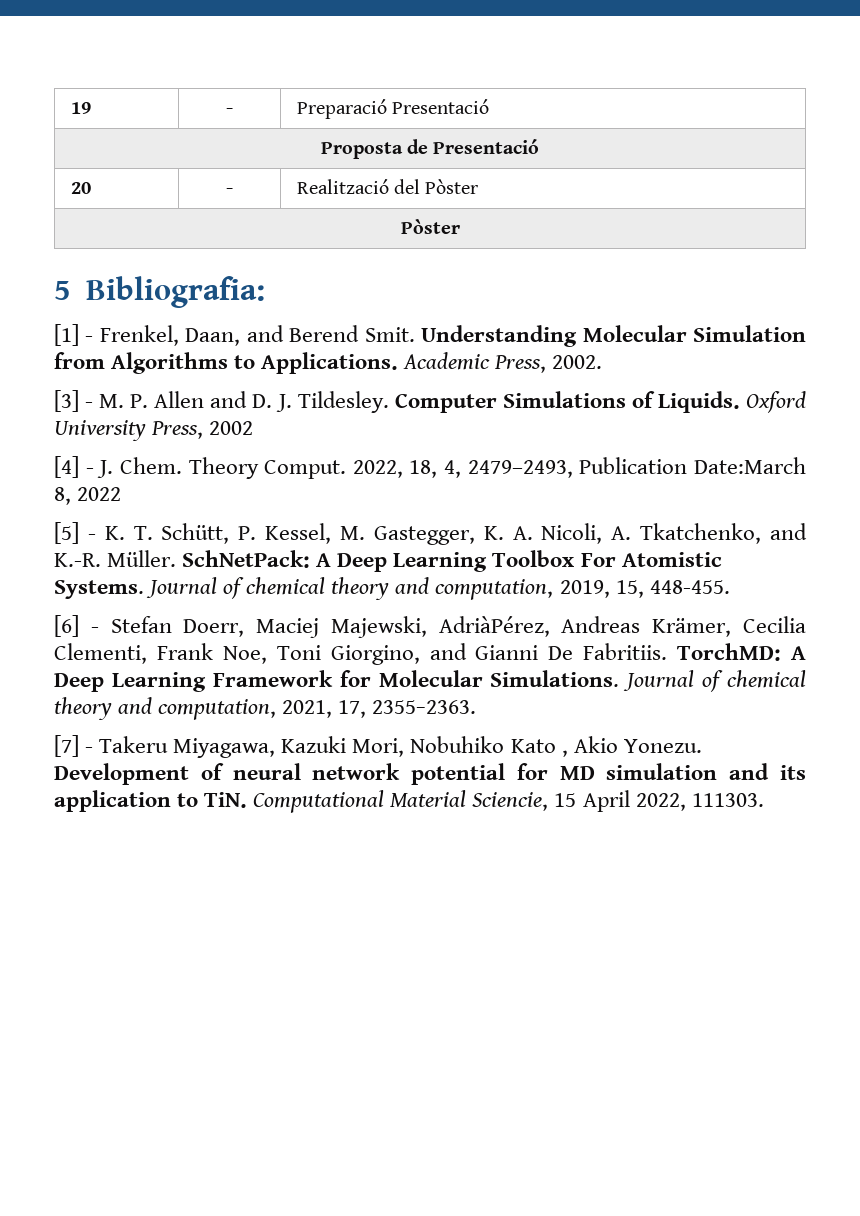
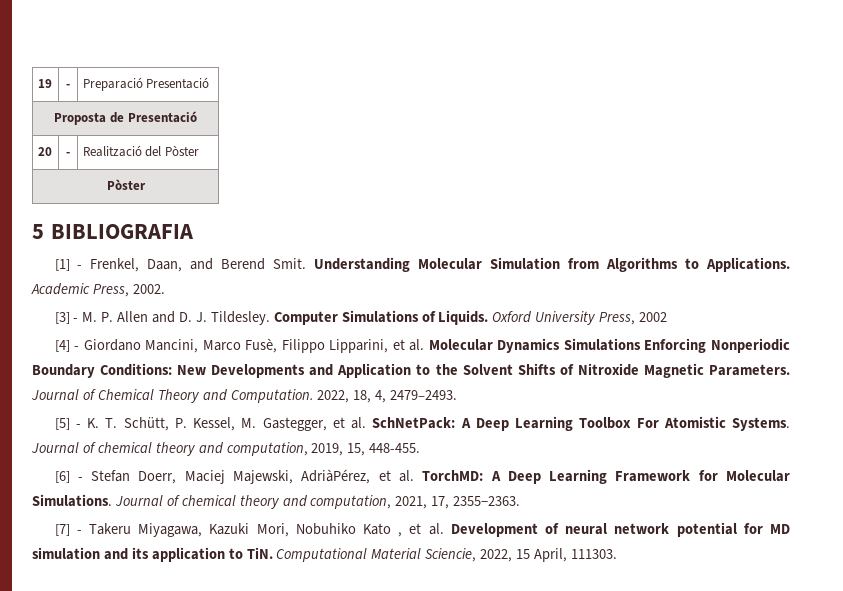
- 5 Bibliografia:
+ 5 BIBLIOGRAFIA
- [4] - J. Chem. Theory Comput. 2022, 18, 4, 2479–2493, Publication Date:March 8, 2022
+ [4] - Giordano Mancini, Marco Fusè, Filippo Lipparini, et al. Molecular Dynamics Simulations Enforcing Nonperiodic Boundary Conditions: New Developments and Application to the Solvent Shifts of Nitroxide Magnetic Parameters. Journal of Chemical Theory and Computation. 2022, 18, 4, 2479–2493.
- [5] - K. T. Schütt, P. Kessel, M. Gastegger, K. A. Nicoli, A. Tkatchenko, and K.-R. Müller. SchNetPack: A Deep Learning Toolbox For Atomistic Systems.
+ [5] - K. T. Schütt, P. Kessel, M. Gastegger, et al. SchNetPack: A Deep Learning Toolbox For Atomistic Systems.
- [6] - Stefan Doerr, Maciej Majewski, AdriàPérez, Andreas Krämer, Cecilia Clementi, Frank Noe, Toni Giorgino, and Gianni De Fabritiis. TorchMD: A Deep Learning Framework for Molecular Simulations.
+ [6] - Stefan Doerr, Maciej Majewski, AdriàPérez, et al. TorchMD: A Deep Learning Framework for Molecular Simulations.
- [7] - Takeru Miyagawa, Kazuki Mori, Nobuhiko Kato , Akio Yonezu. Development of neural network potential for MD simulation and its application to TiN. Computational Material Sciencie, 15 April 2022, 111303.
+ [7] - Takeru Miyagawa, Kazuki Mori, Nobuhiko Kato , et al. Development of neural network potential for MD simulation and its application to TiN. Computational Material Sciencie, 2022, 15 April, 111303.

